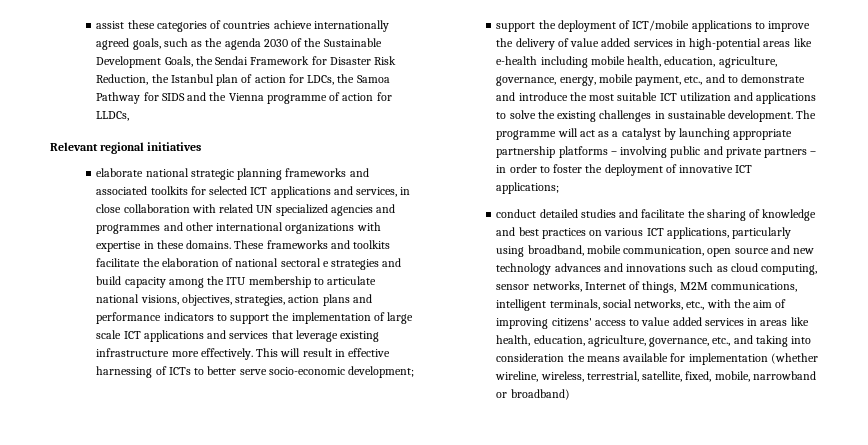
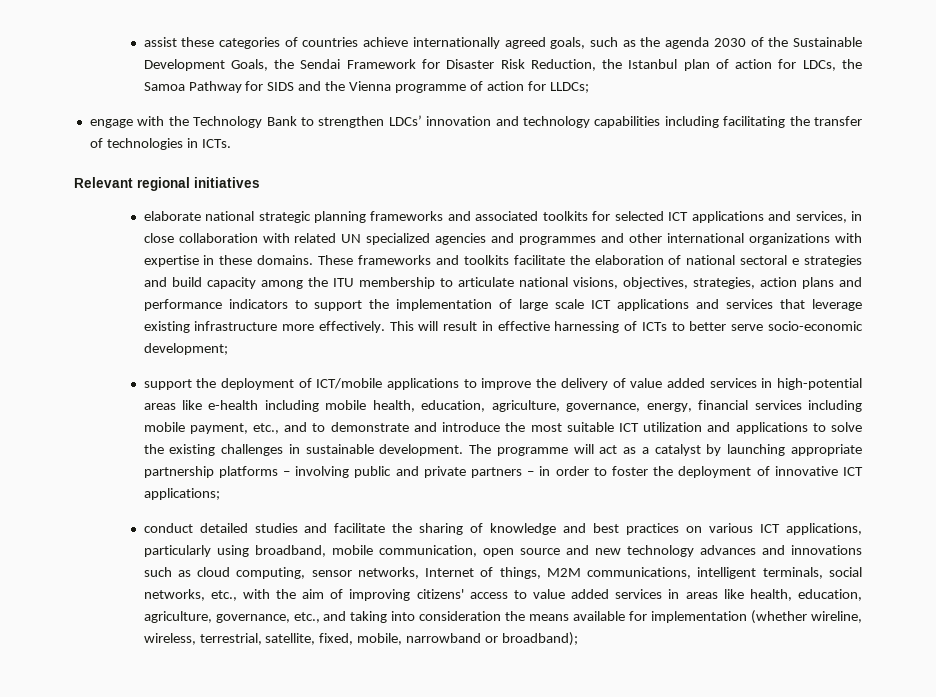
- assist these categories of countries achieve internationally agreed goals, such as the agenda 2030 of the Sustainable Development Goals, the Sendai Framework for Disaster Risk Reduction, the Istanbul plan of action for LDCs, the Samoa Pathway for SIDS and the Vienna programme of action for LLDCs,
+ assist these categories of countries achieve internationally agreed goals, such as the agenda 2030 of the Sustainable Development Goals, the Sendai Framework for Disaster Risk Reduction, the Istanbul plan of action for LDCs, the Samoa Pathway for SIDS and the Vienna programme of action for LLDCs;
+ engage with the Technology Bank to strengthen LDCs’ innovation and technology capabilities including facilitating the transfer of technologies in ICTs.
- support the deployment of ICT/mobile applications to improve the delivery of value added services in high-potential areas like e-health including mobile health, education, agriculture, governance, energy, mobile payment, etc., and to demonstrate and introduce the most suitable ICT utilization and applications to solve the existing challenges in sustainable development.
+ support the deployment of ICT/mobile applications to improve the delivery of value added services in high-potential areas like e-health including mobile health, education, agriculture, governance, energy, financial services including mobile payment, etc., and to demonstrate and introduce the most suitable ICT utilization and applications to solve the existing challenges in sustainable development.
- conduct detailed studies and facilitate the sharing of knowledge and best practices on various ICT applications, particularly using broadband, mobile communication, open source and new technology advances and innovations such as cloud computing, sensor networks, Internet of things, M2M communications, intelligent terminals, social networks, etc., with the aim of improving citizens' access to value added services in areas like health, education, agriculture, governance, etc., and taking into consideration the means available for implementation (whether wireline, wireless, terrestrial, satellite, fixed, mobile, narrowband or broadband)
+ conduct detailed studies and facilitate the sharing of knowledge and best practices on various ICT applications, particularly using broadband, mobile communication, open source and new technology advances and innovations such as cloud computing, sensor networks, Internet of things, M2M communications, intelligent terminals, social networks, etc., with the aim of improving citizens' access to value added services in areas like health, education, agriculture, governance, etc., and taking into consideration the means available for implementation (whether wireline, wireless, terrestrial, satellite, fixed, mobile, narrowband or broadband);

